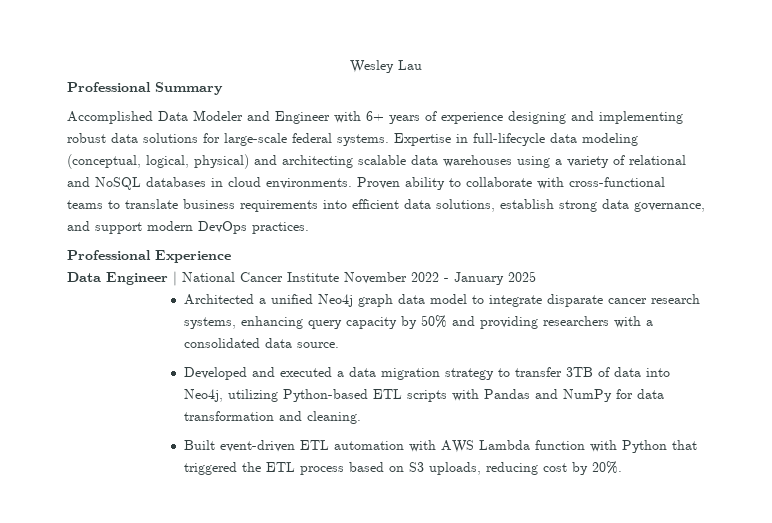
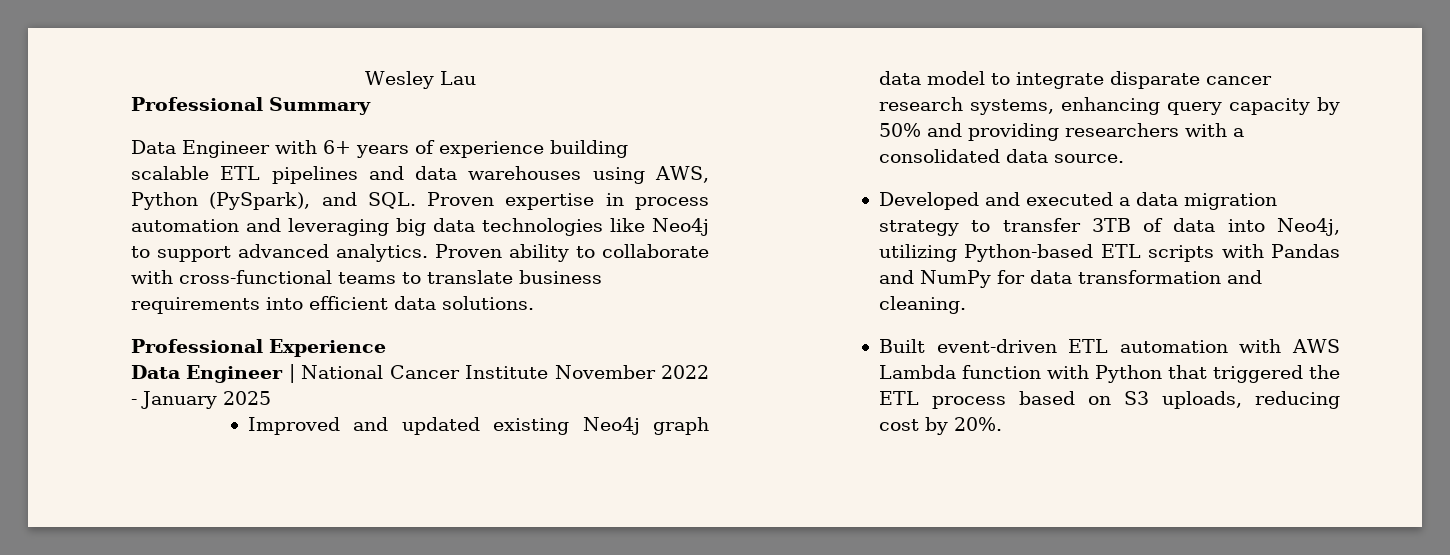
- Accomplished Data Modeler and Engineer with 6+ years of experience designing and implementing robust data solutions for large-scale federal systems. Expertise in full-lifecycle data modeling (conceptual, logical, physical) and architecting scalable data warehouses using a variety of relational and NoSQL databases in cloud environments.
+ Data Engineer with 6+ years of experience building scalable ETL pipelines and data warehouses using AWS, Python (PySpark), and SQL. Proven expertise in process automation and leveraging big data technologies like Neo4j to support advanced analytics.
- Proven ability to collaborate with cross-functional teams to translate business requirements into efficient data solutions, establish strong data governance, and support modern DevOps practices.
+ Proven ability to collaborate with cross-functional teams to translate business requirements into efficient data solutions.
- Architected a unified Neo4j graph data model to integrate disparate cancer research systems, enhancing query capacity by 50% and providing researchers with a consolidated data source.
+ Improved and updated existing Neo4j graph data model to integrate disparate cancer research systems, enhancing query capacity by 50% and providing researchers with a consolidated data source.

